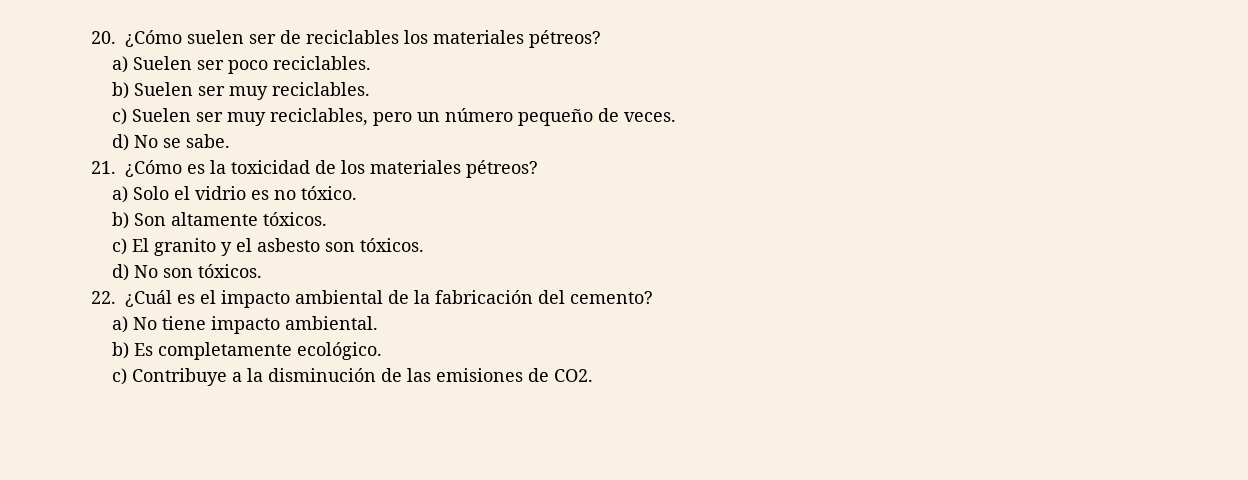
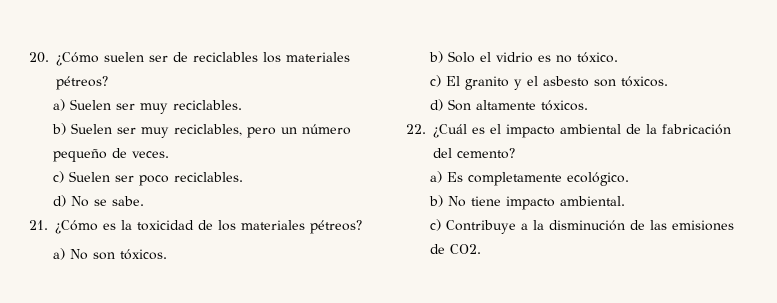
- a) Suelen ser poco reciclables.
+ a) Suelen ser muy reciclables.
- b) Suelen ser muy reciclables.
- c) Suelen ser muy reciclables, pero un número pequeño de veces.
+ b) Suelen ser muy reciclables, pero un número pequeño de veces.
+ c) Suelen ser poco reciclables.
- a) Solo el vidrio es no tóxico.
+ a) No son tóxicos.
+ b) Solo el vidrio es no tóxico.
- b) Son altamente tóxicos.
- d) No son tóxicos.
+ d) Son altamente tóxicos.
- a) No tiene impacto ambiental.
+ a) Es completamente ecológico.
+ b) No tiene impacto ambiental.
- b) Es completamente ecológico.

